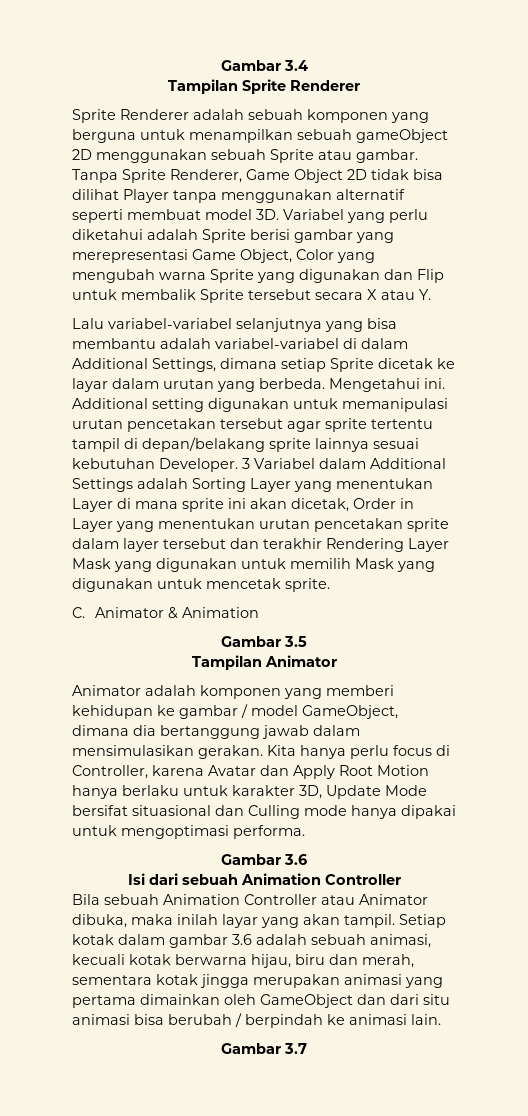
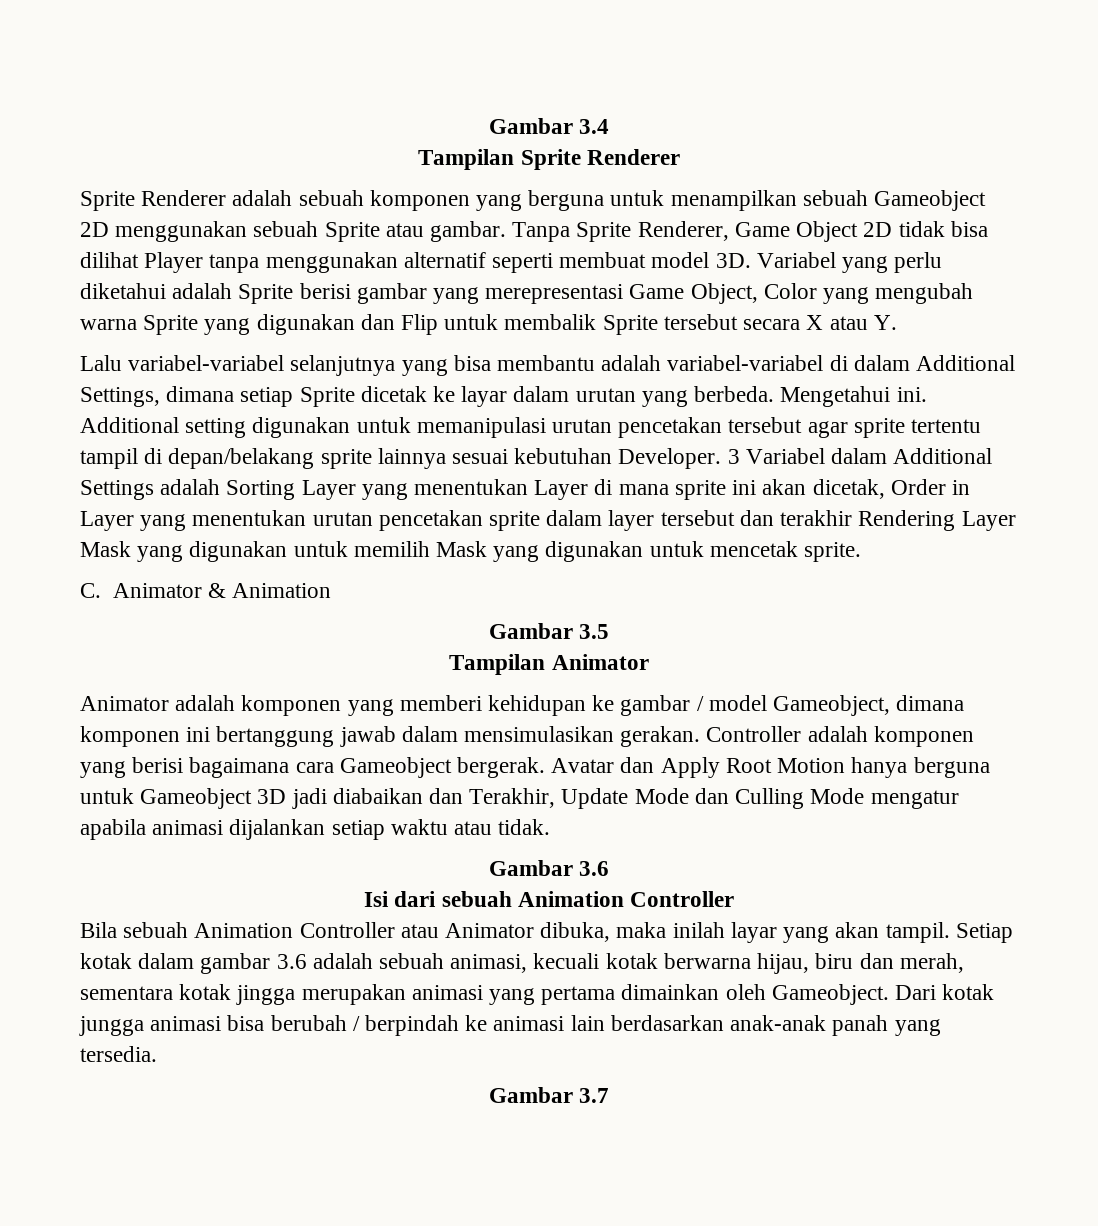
- Sprite Renderer adalah sebuah komponen yang berguna untuk menampilkan sebuah gameObject 2D menggunakan sebuah Sprite atau gambar.
+ Sprite Renderer adalah sebuah komponen yang berguna untuk menampilkan sebuah Gameobject 2D menggunakan sebuah Sprite atau gambar.
- Animator adalah komponen yang memberi kehidupan ke gambar / model GameObject, dimana dia bertanggung jawab dalam mensimulasikan gerakan.
+ Animator adalah komponen yang memberi kehidupan ke gambar / model Gameobject, dimana komponen ini bertanggung jawab dalam mensimulasikan gerakan.
- Kita hanya perlu focus di Controller, karena Avatar dan Apply Root Motion hanya berlaku untuk karakter 3D, Update Mode bersifat situasional dan Culling mode hanya dipakai untuk mengoptimasi performa.
+ Controller adalah komponen yang berisi bagaimana cara Gameobject bergerak. Avatar dan Apply Root Motion hanya berguna untuk Gameobject 3D jadi diabaikan dan Terakhir, Update Mode dan Culling Mode mengatur apabila animasi dijalankan setiap waktu atau tidak.
- Setiap kotak dalam gambar 3.6 adalah sebuah animasi, kecuali kotak berwarna hijau, biru dan merah, sementara kotak jingga merupakan animasi yang pertama dimainkan oleh GameObject dan dari situ animasi bisa berubah / berpindah ke animasi lain.
+ Setiap kotak dalam gambar 3.6 adalah sebuah animasi, kecuali kotak berwarna hijau, biru dan merah, sementara kotak jingga merupakan animasi yang pertama dimainkan oleh Gameobject. Dari kotak jungga animasi bisa berubah / berpindah ke animasi lain berdasarkan anak-anak panah yang tersedia.

